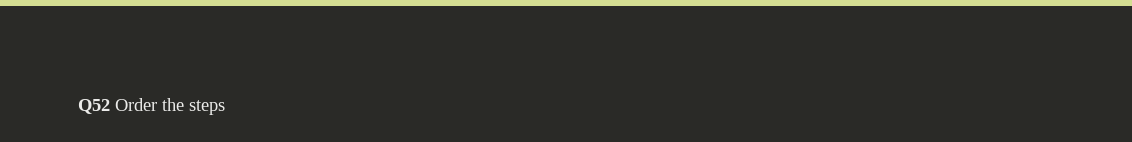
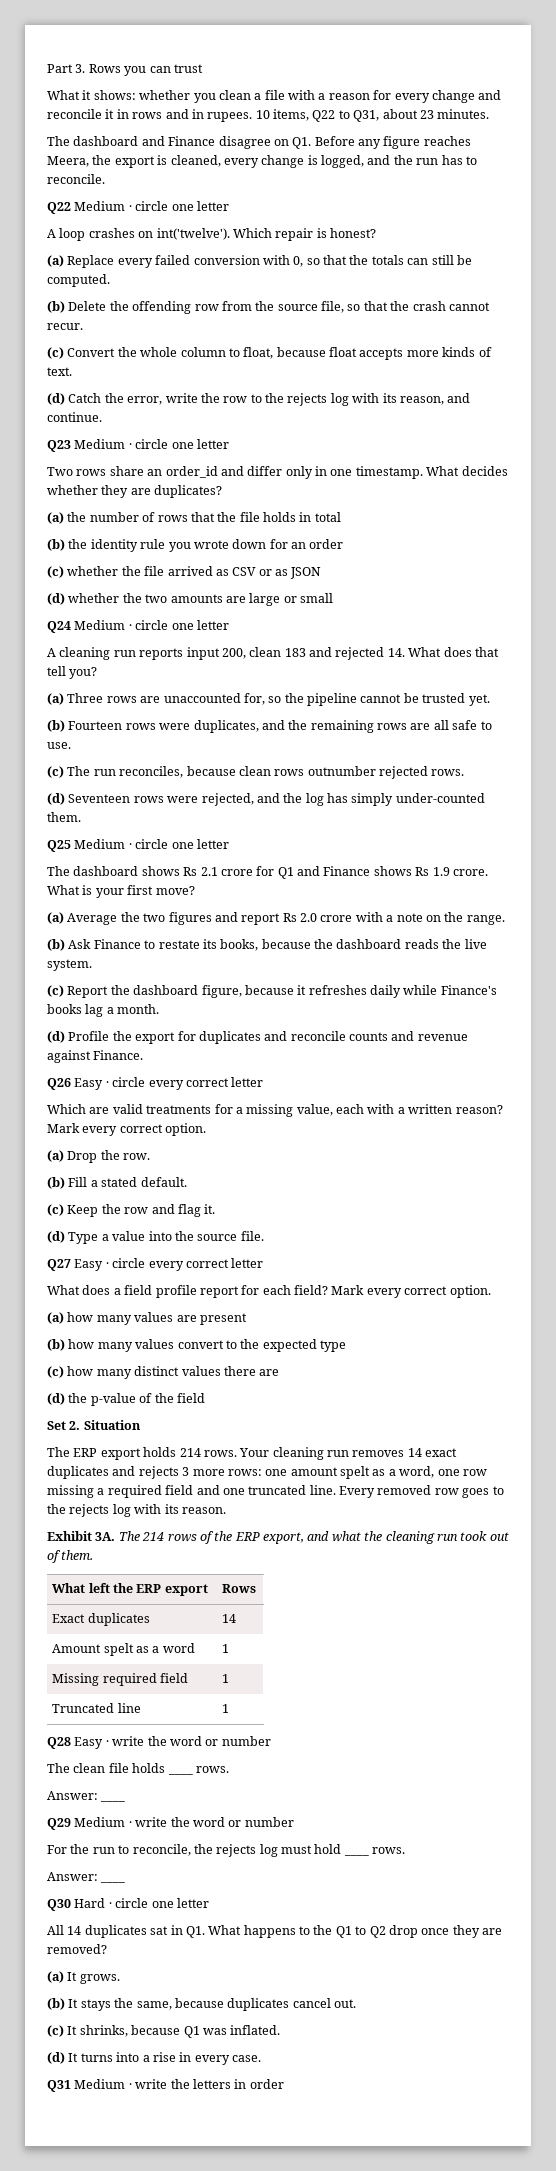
- Q52 Order the steps
+ Part 3. Rows you can trust
+ What it shows: whether you clean a file with a reason for every change and reconcile it in rows and in rupees. 10 items, Q22 to Q31, about 23 minutes.
+ The dashboard and Finance disagree on Q1. Before any figure reaches Meera, the export is cleaned, every change is logged, and the run has to reconcile.
+ Q22 Medium · circle one letter
+ A loop crashes on int('twelve'). Which repair is honest?
+ (a) Replace every failed conversion with 0, so that the totals can still be computed.
+ (b) Delete the offending row from the source file, so that the crash cannot recur.
+ (c) Convert the whole column to float, because float accepts more kinds of text.
+ (d) Catch the error, write the row to the rejects log with its reason, and continue.
+ Q23 Medium · circle one letter
+ Two rows share an order_id and differ only in one timestamp. What decides whether they are duplicates?
+ (a) the number of rows that the file holds in total
+ (b) the identity rule you wrote down for an order
+ (c) whether the file arrived as CSV or as JSON
+ (d) whether the two amounts are large or small
+ Q24 Medium · circle one letter
+ A cleaning run reports input 200, clean 183 and rejected 14. What does that tell you?
+ (a) Three rows are unaccounted for, so the pipeline cannot be trusted yet.
+ (b) Fourteen rows were duplicates, and the remaining rows are all safe to use.
+ (c) The run reconciles, because clean rows outnumber rejected rows.
+ (d) Seventeen rows were rejected, and the log has simply under-counted them.
+ Q25 Medium · circle one letter
+ The dashboard shows Rs 2.1 crore for Q1 and Finance shows Rs 1.9 crore. What is your first move?
+ (a) Average the two figures and report Rs 2.0 crore with a note on the range.
+ (b) Ask Finance to restate its books, because the dashboard reads the live system.
+ (c) Report the dashboard figure, because it refreshes daily while Finance's books lag a month.
+ (d) Profile the export for duplicates and reconcile counts and revenue against Finance.
+ Q26 Easy · circle every correct letter
+ Which are valid treatments for a missing value, each with a written reason? Mark every correct option.
+ (a) Drop the row.
+ (b) Fill a stated default.
+ (c) Keep the row and flag it.
+ (d) Type a value into the source file.
+ Q27 Easy · circle every correct letter
+ What does a field profile report for each field? Mark every correct option.
+ (a) how many values are present
+ (b) how many values convert to the expected type
+ (c) how many distinct values there are
+ (d) the p-value of the field
+ Set 2. Situation
+ The ERP export holds 214 rows. Your cleaning run removes 14 exact duplicates and rejects 3 more rows: one amount spelt as a word, one row missing a required field and one truncated line. Every removed row goes to the rejects log with its reason.
+ Exhibit 3A. The 214 rows of the ERP export, and what the cleaning run took out of them.
+ What left the ERP export | Rows
+ Exact duplicates | 14
+ Amount spelt as a word | 1
+ Missing required field | 1
+ Truncated line | 1
+ Q28 Easy · write the word or number
+ The clean file holds ____ rows.
+ Answer: ____
+ Q29 Medium · write the word or number
+ For the run to reconcile, the rejects log must hold ____ rows.
+ Answer: ____
+ Q30 Hard · circle one letter
+ All 14 duplicates sat in Q1. What happens to the Q1 to Q2 drop once they are removed?
+ (a) It grows.
+ (b) It stays the same, because duplicates cancel out.
+ (c) It shrinks, because Q1 was inflated.
+ (d) It turns into a rise in every case.
+ Q31 Medium · write the letters in order

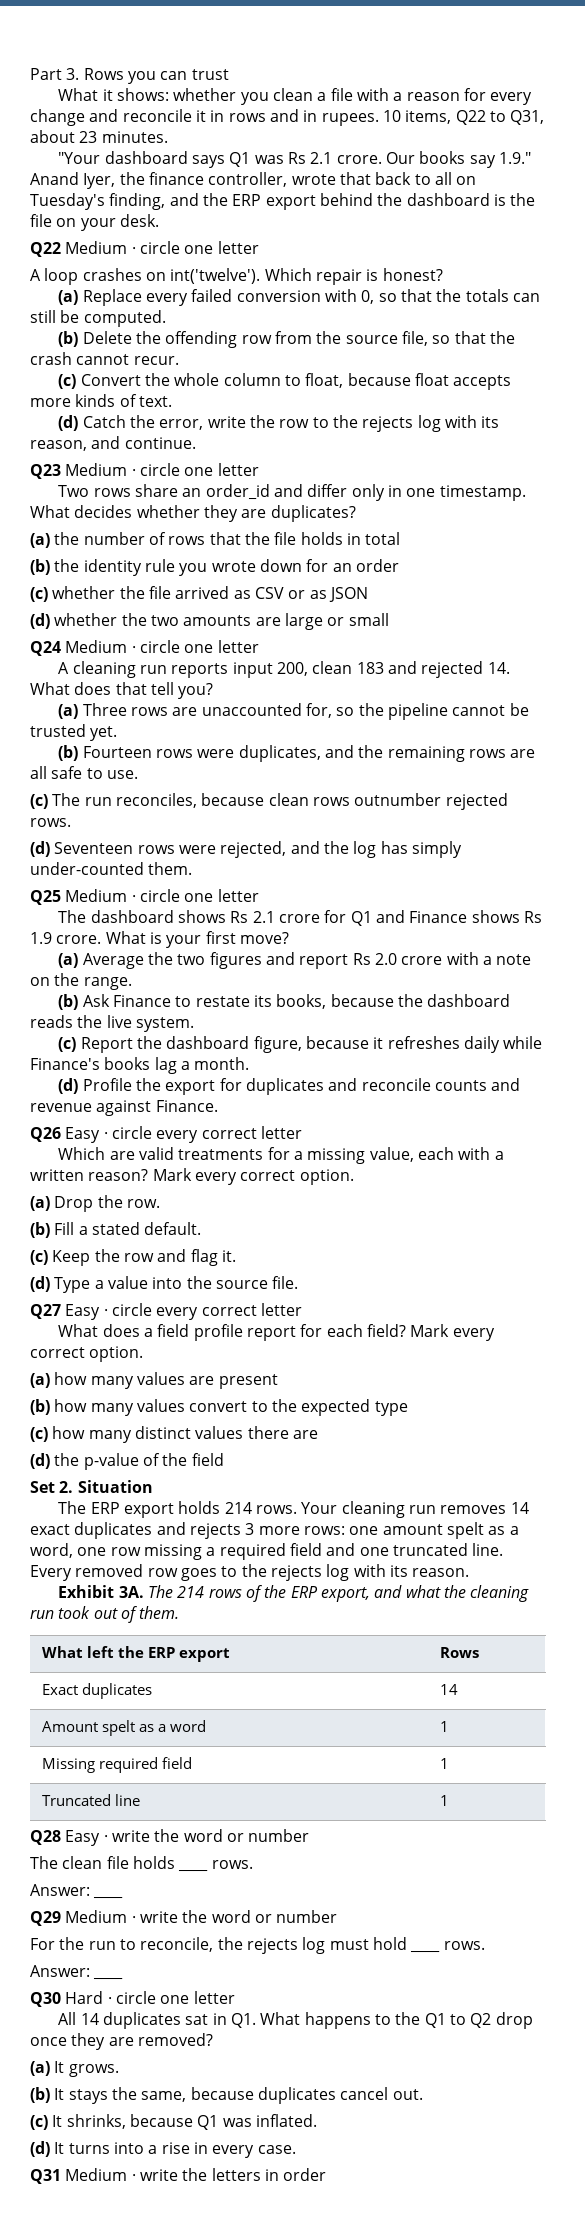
- The dashboard and Finance disagree on Q1. Before any figure reaches Meera, the export is cleaned, every change is logged, and the run has to reconcile.
+ "Your dashboard says Q1 was Rs 2.1 crore. Our books say 1.9." Anand Iyer, the finance controller, wrote that back to all on Tuesday's finding, and the ERP export behind the dashboard is the file on your desk.

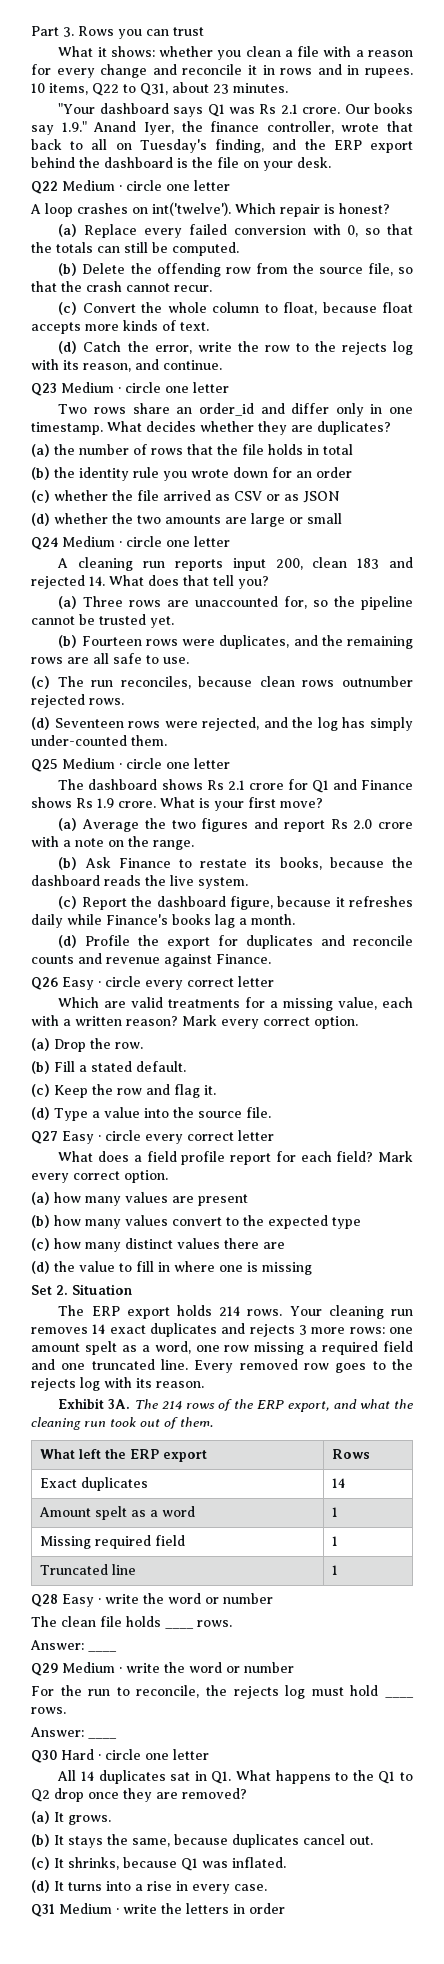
- (d) the p-value of the field
+ (d) the value to fill in where one is missing

